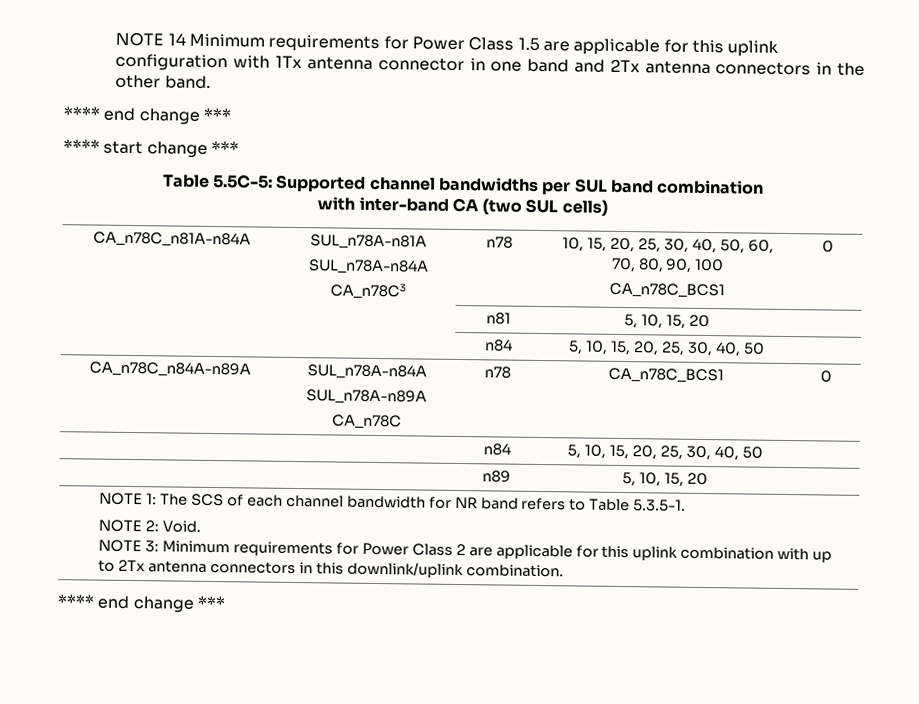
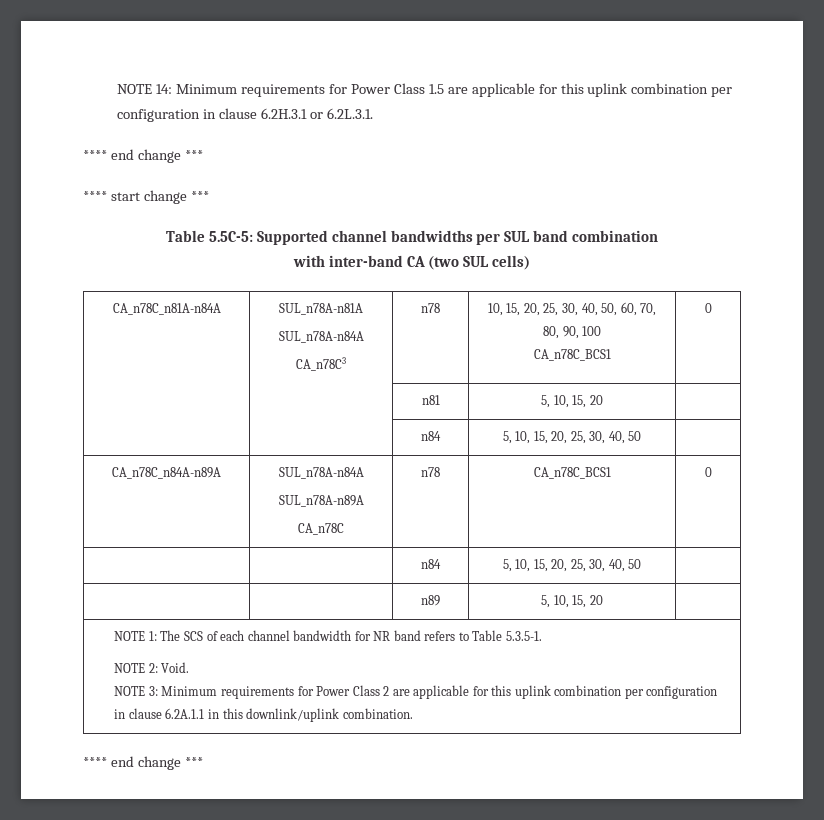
- NOTE 14 Minimum requirements for Power Class 1.5 are applicable for this uplink configuration with 1Tx antenna connector in one band and 2Tx antenna connectors in the other band.
+ NOTE 14: Minimum requirements for Power Class 1.5 are applicable for this uplink combination per configuration in clause 6.2H.3.1 or 6.2L.3.1.
- NOTE 3: Minimum requirements for Power Class 2 are applicable for this uplink combination with up to 2Tx antenna connectors in this downlink/uplink combination.
+ NOTE 3: Minimum requirements for Power Class 2 are applicable for this uplink combination per configuration in clause 6.2A.1.1 in this downlink/uplink combination.

